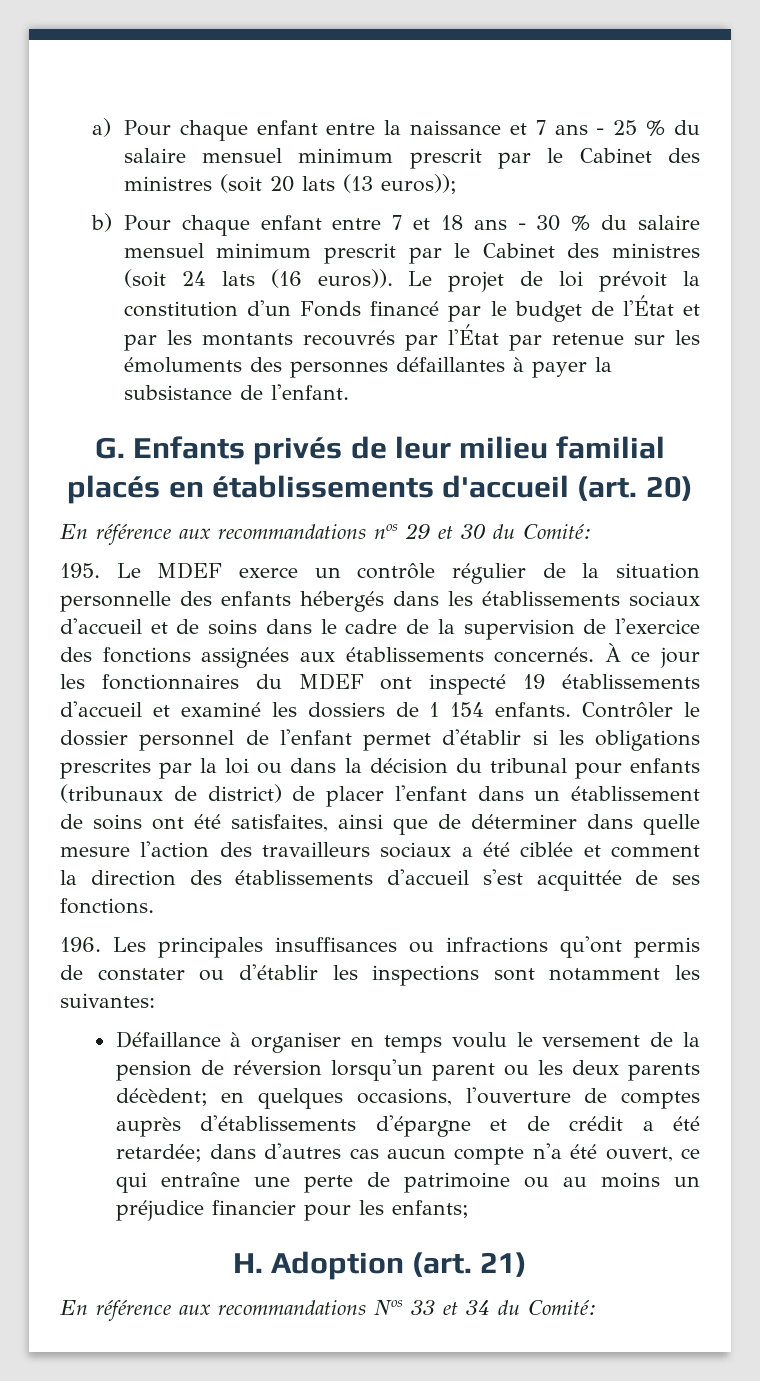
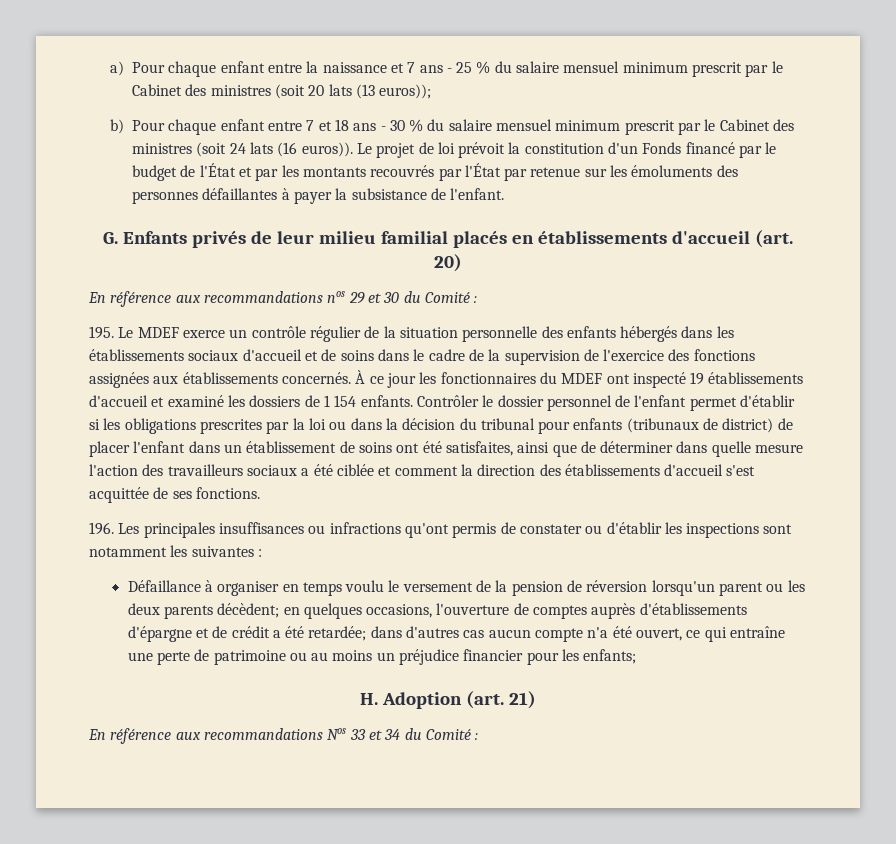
- En référence aux recommandations nos 29 et 30 du Comité:
+ En référence aux recommandations nos 29 et 30 du Comité :
- 196. Les principales insuffisances ou infractions qu'ont permis de constater ou d'établir les inspections sont notamment les suivantes:
+ 196. Les principales insuffisances ou infractions qu'ont permis de constater ou d'établir les inspections sont notamment les suivantes :
- En référence aux recommandations Nos 33 et 34 du Comité:
+ En référence aux recommandations Nos 33 et 34 du Comité :

